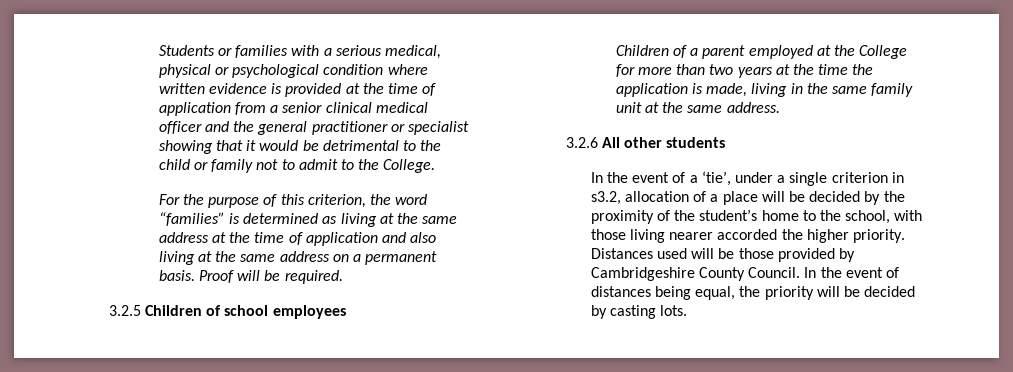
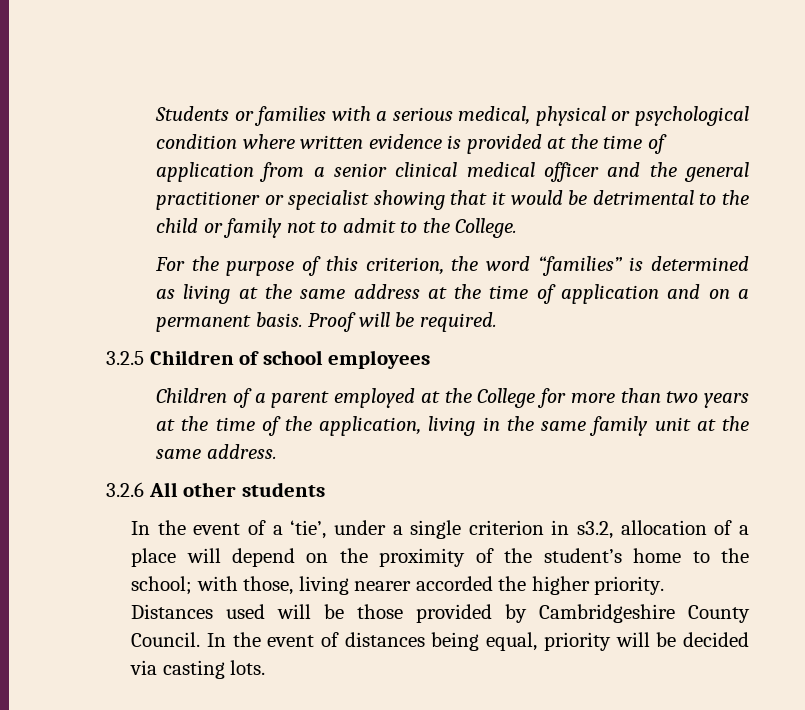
- For the purpose of this criterion, the word “families” is determined as living at the same address at the time of application and also living at the same address on a permanent basis.
+ For the purpose of this criterion, the word “families” is determined as living at the same address at the time of application and on a permanent basis.
- Children of a parent employed at the College for more than two years at the time the application is made, living in the same family unit at the same address.
+ Children of a parent employed at the College for more than two years at the time of the application, living in the same family unit at the same address.
- In the event of a ‘tie’, under a single criterion in s3.2, allocation of a place will be decided by the proximity of the student’s home to the school, with those living nearer accorded the higher priority.
+ In the event of a ‘tie’, under a single criterion in s3.2, allocation of a place will depend on the proximity of the student’s home to the school; with those, living nearer accorded the higher priority.
- In the event of distances being equal, the priority will be decided by casting lots.
+ In the event of distances being equal, priority will be decided via casting lots.

